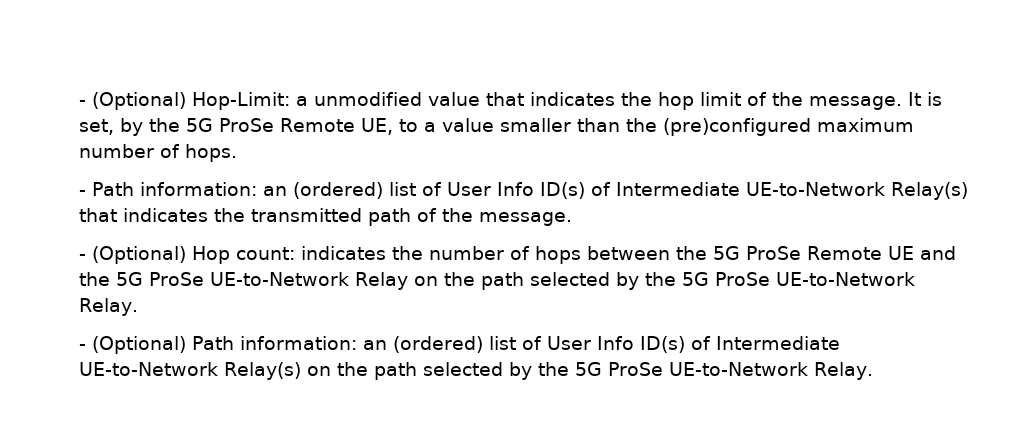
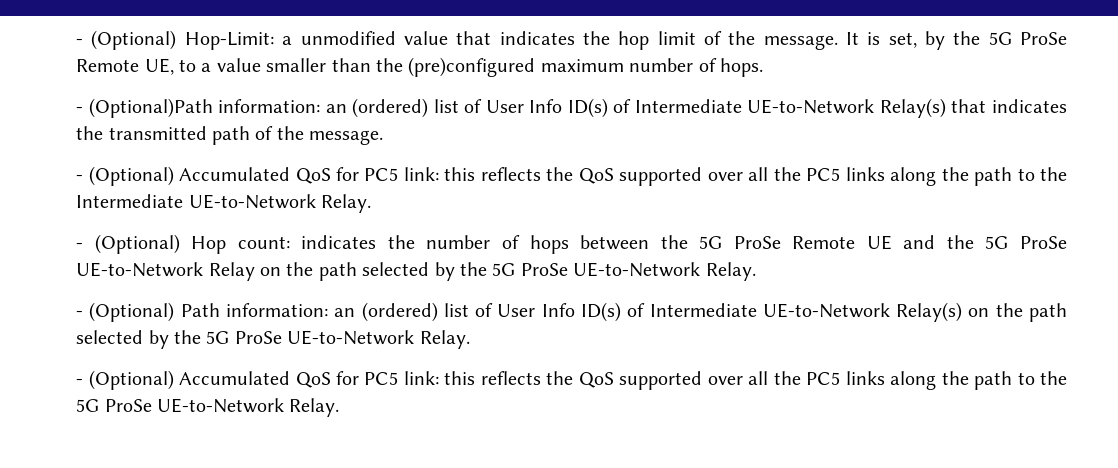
- - Path information: an (ordered) list of User Info ID(s) of Intermediate UE-to-Network Relay(s) that indicates the transmitted path of the message.
+ - (Optional)Path information: an (ordered) list of User Info ID(s) of Intermediate UE-to-Network Relay(s) that indicates the transmitted path of the message.
+ - (Optional) Accumulated QoS for PC5 link: this reflects the QoS supported over all the PC5 links along the path to the Intermediate UE-to-Network Relay.
+ - (Optional) Accumulated QoS for PC5 link: this reflects the QoS supported over all the PC5 links along the path to the 5G ProSe UE-to-Network Relay.

